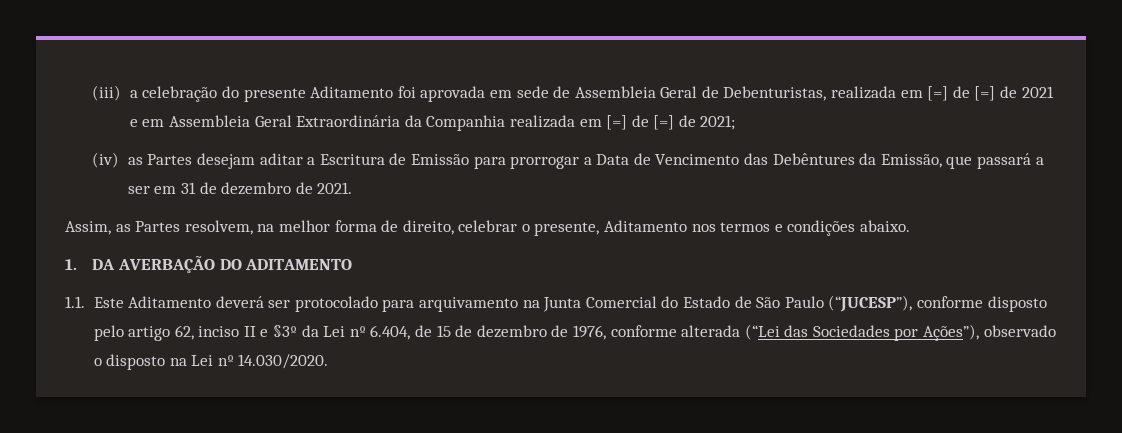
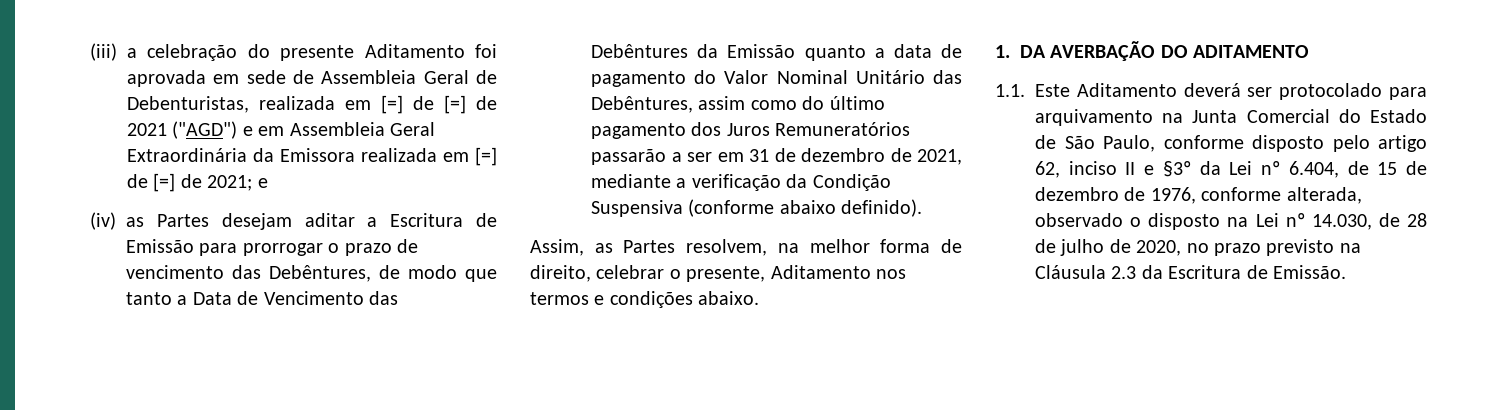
- (iii) a celebração do presente Aditamento foi aprovada em sede de Assembleia Geral de Debenturistas, realizada em [=] de [=] de 2021 e em Assembleia Geral Extraordinária da Companhia realizada em [=] de [=] de 2021;
+ (iii) a celebração do presente Aditamento foi aprovada em sede de Assembleia Geral de Debenturistas, realizada em [=] de [=] de 2021 ("AGD") e em Assembleia Geral Extraordinária da Emissora realizada em [=] de [=] de 2021; e
- (iv) as Partes desejam aditar a Escritura de Emissão para prorrogar a Data de Vencimento das Debêntures da Emissão, que passará a ser em 31 de dezembro de 2021.
+ (iv) as Partes desejam aditar a Escritura de Emissão para prorrogar o prazo de vencimento das Debêntures, de modo que tanto a Data de Vencimento das Debêntures da Emissão quanto a data de pagamento do Valor Nominal Unitário das Debêntures, assim como do último pagamento dos Juros Remuneratórios passarão a ser em 31 de dezembro de 2021, mediante a verificação da Condição Suspensiva (conforme abaixo definido).
- 1.1. Este Aditamento deverá ser protocolado para arquivamento na Junta Comercial do Estado de São Paulo (“JUCESP”), conforme disposto pelo artigo 62, inciso II e §3º da Lei nº 6.404, de 15 de dezembro de 1976, conforme alterada (“Lei das Sociedades por Ações”), observado o disposto na Lei nº 14.030/2020.
+ 1.1. Este Aditamento deverá ser protocolado para arquivamento na Junta Comercial do Estado de São Paulo, conforme disposto pelo artigo 62, inciso II e §3º da Lei nº 6.404, de 15 de dezembro de 1976, conforme alterada, observado o disposto na Lei nº 14.030, de 28 de julho de 2020, no prazo previsto na Cláusula 2.3 da Escritura de Emissão.

